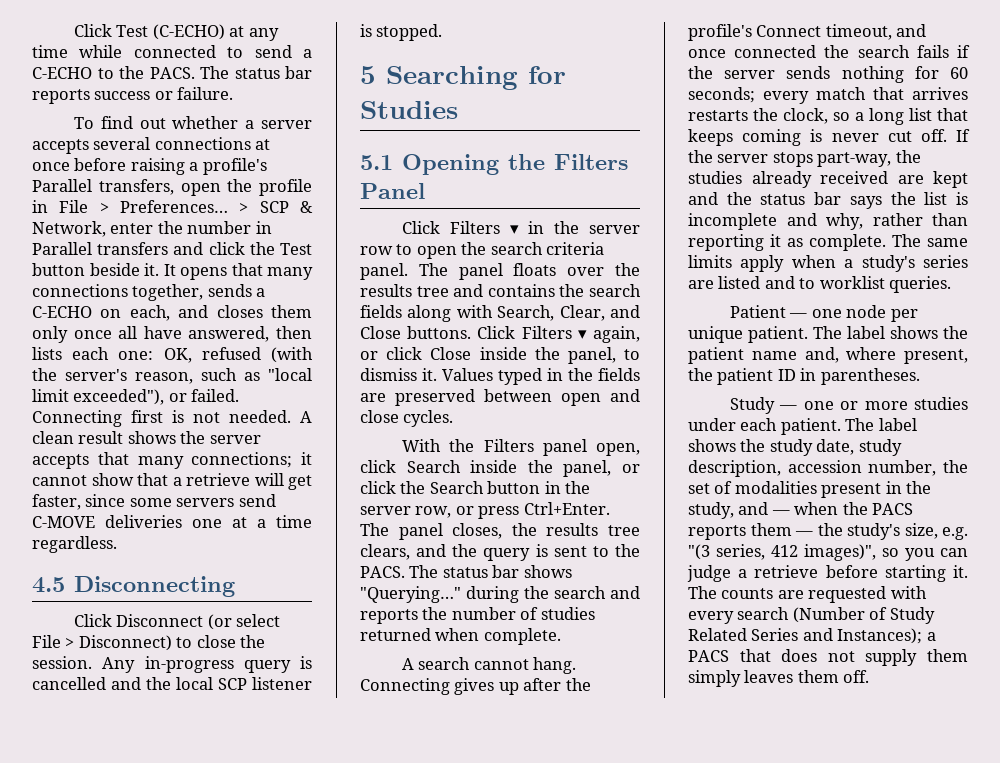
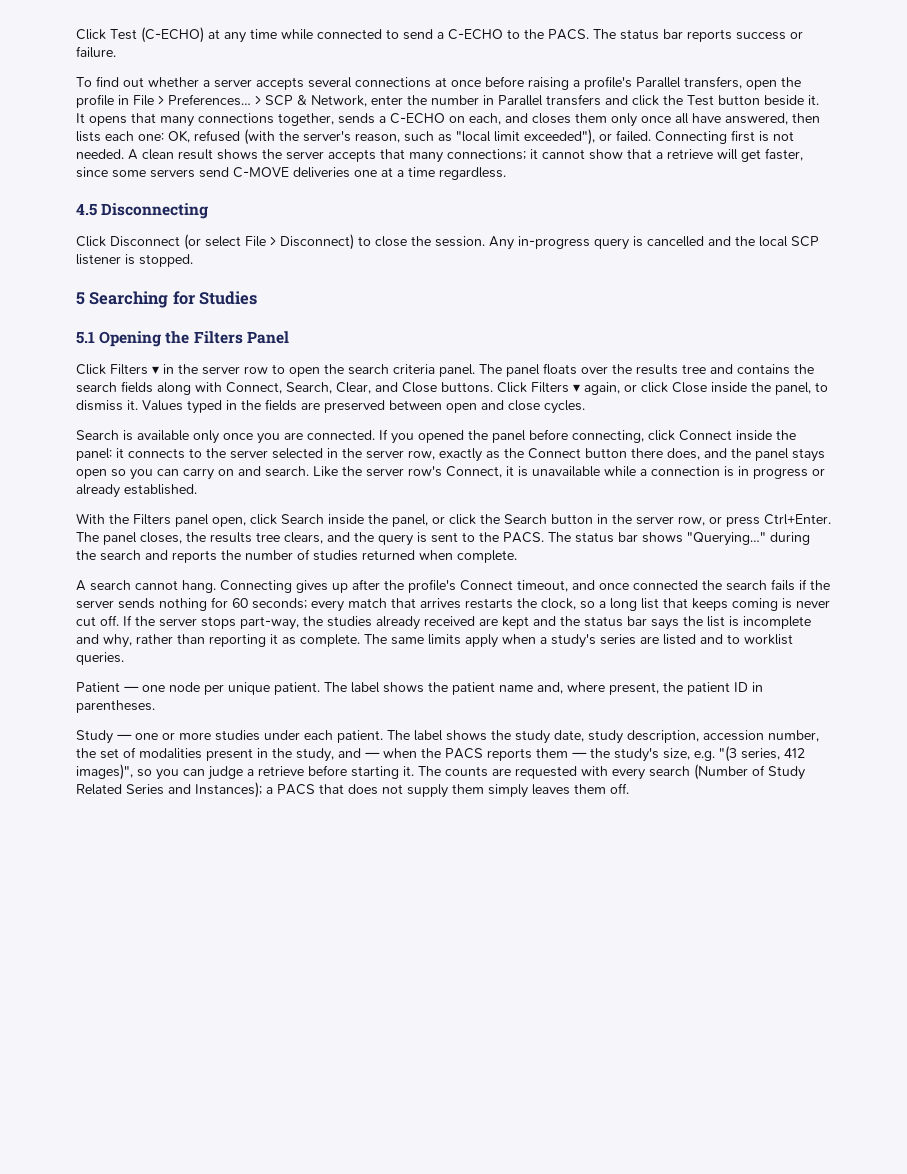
- The panel floats over the results tree and contains the search fields along with Search, Clear, and Close buttons.
+ The panel floats over the results tree and contains the search fields along with Connect, Search, Clear, and Close buttons.
+ Search is available only once you are connected. If you opened the panel before connecting, click Connect inside the panel: it connects to the server selected in the server row, exactly as the Connect button there does, and the panel stays open so you can carry on and search. Like the server row's Connect, it is unavailable while a connection is in progress or already established.

